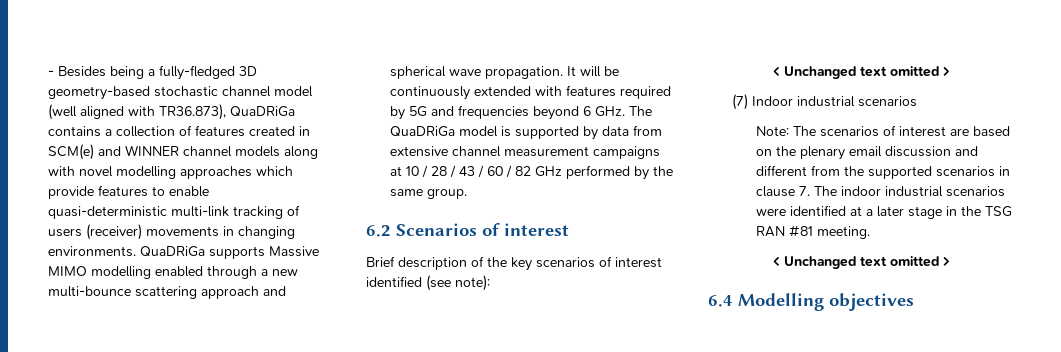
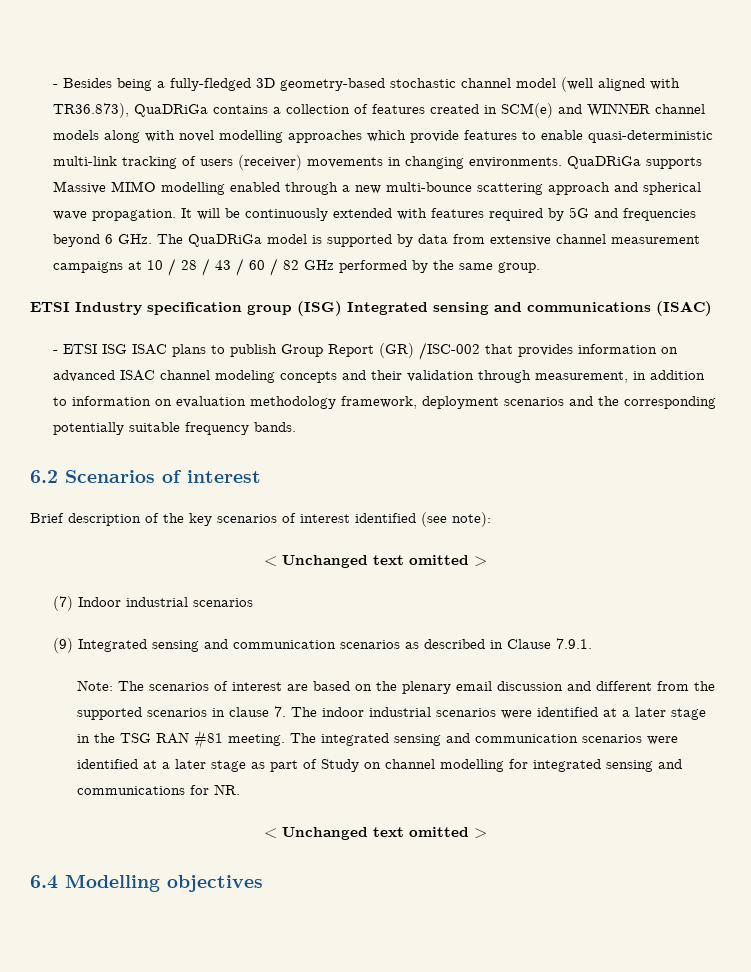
+ ETSI Industry specification group (ISG) Integrated sensing and communications (ISAC)
+ - ETSI ISG ISAC plans to publish Group Report (GR) /ISC-002 that provides information on advanced ISAC channel modeling concepts and their validation through measurement, in addition to information on evaluation methodology framework, deployment scenarios and the corresponding potentially suitable frequency bands.
+ (9) Integrated sensing and communication scenarios as described in Clause 7.9.1.
+ The integrated sensing and communication scenarios were identified at a later stage as part of Study on channel modelling for integrated sensing and communications for NR.

